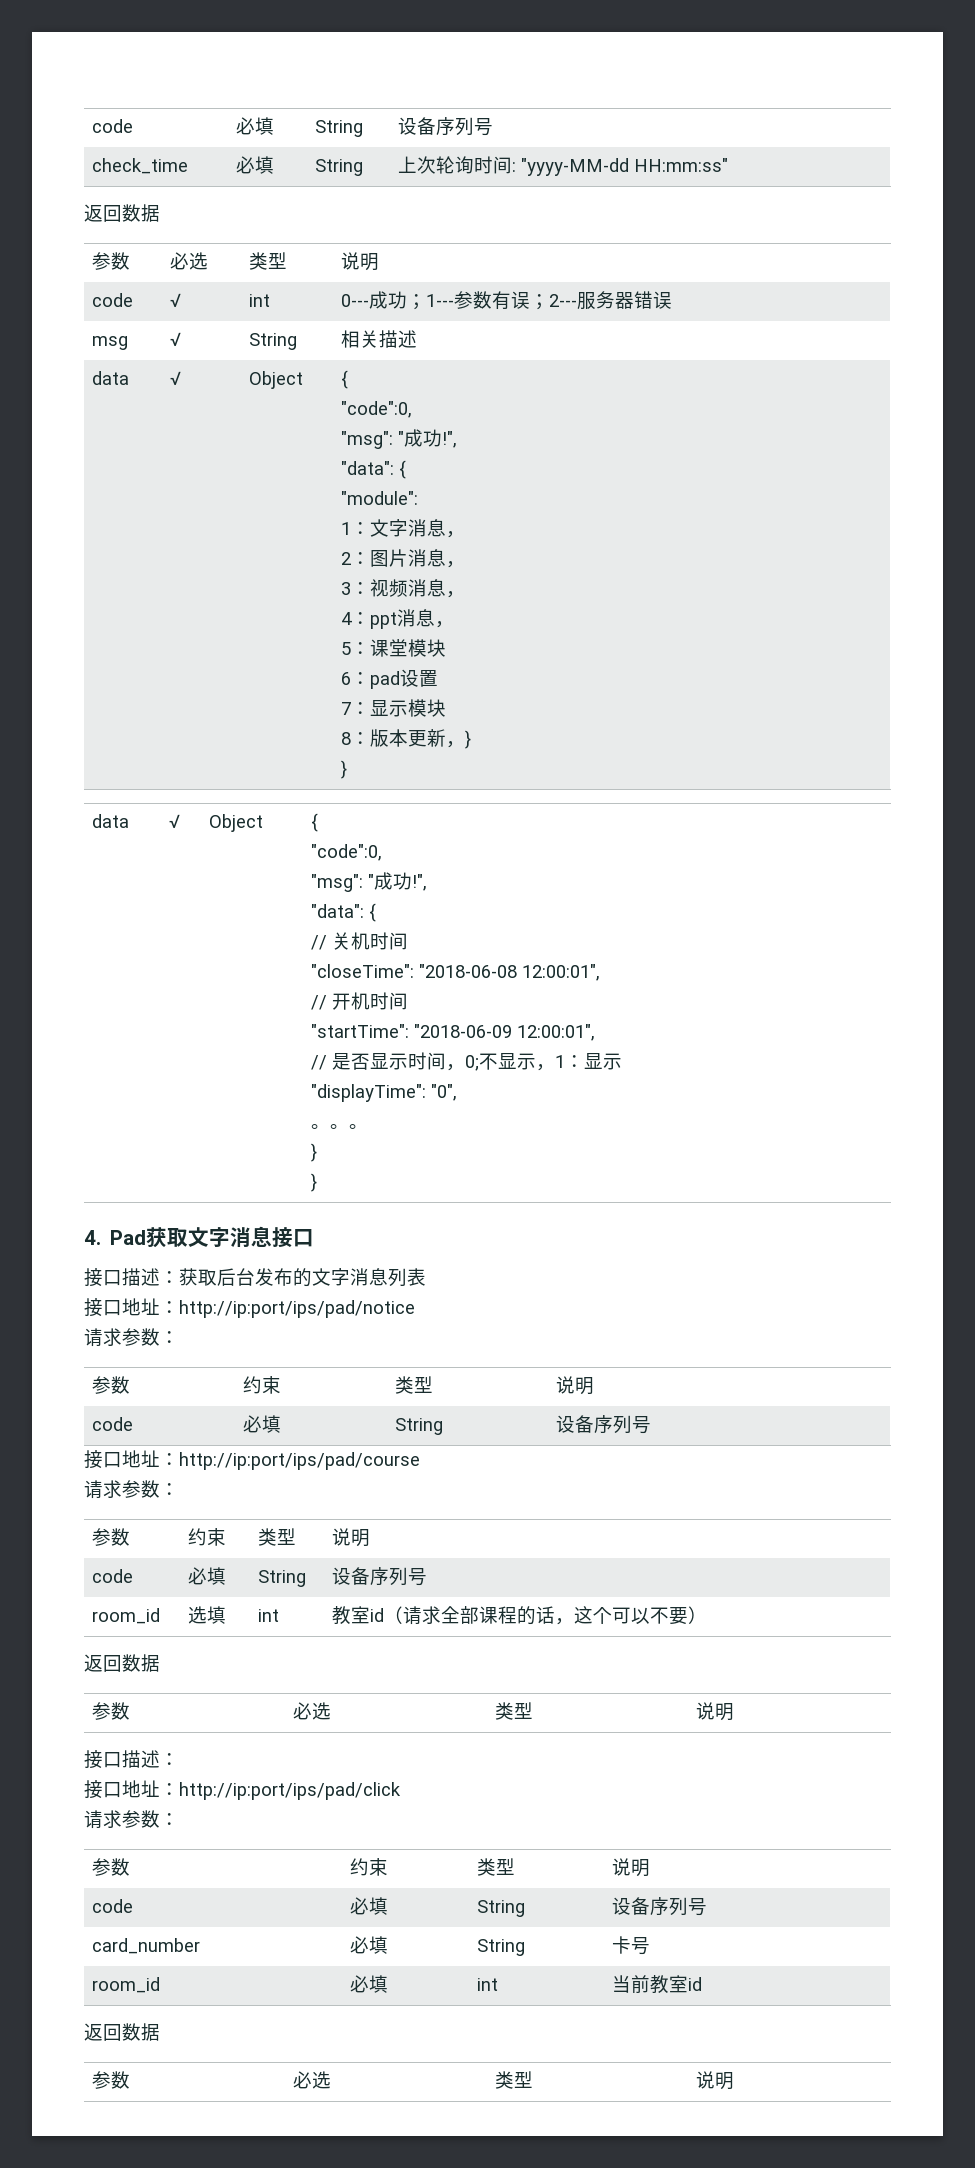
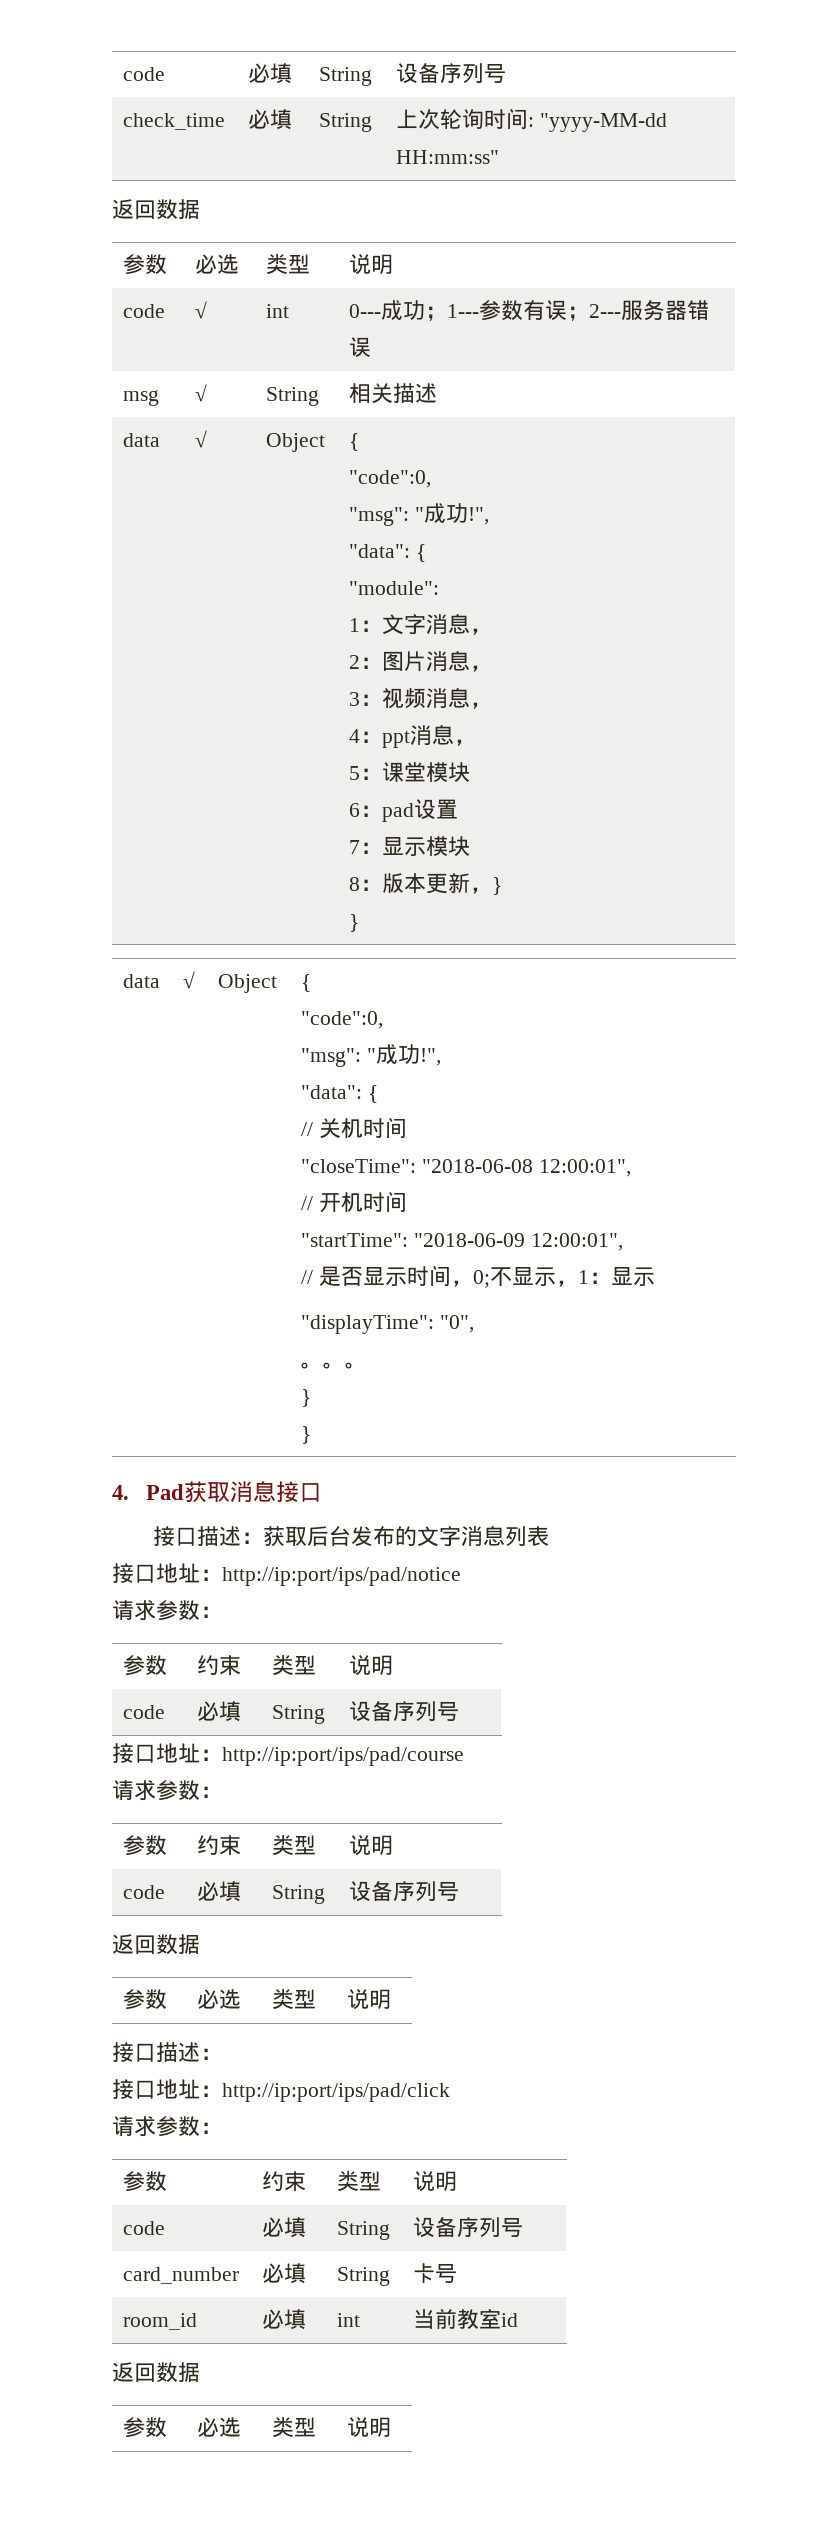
- 4. Pad获取文字消息接口
+ 4. Pad获取消息接口
- room_id | 选填 | int | 教室id（请求全部课程的话，这个可以不要）

